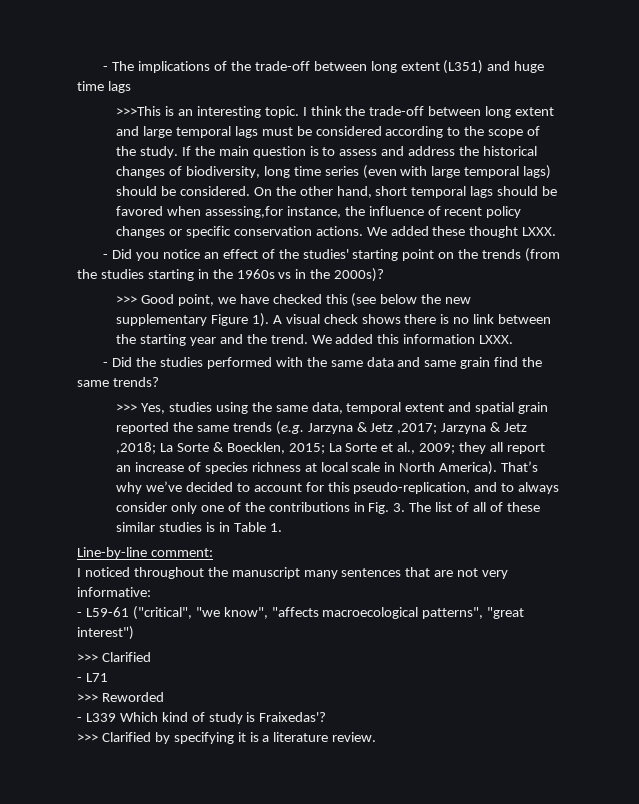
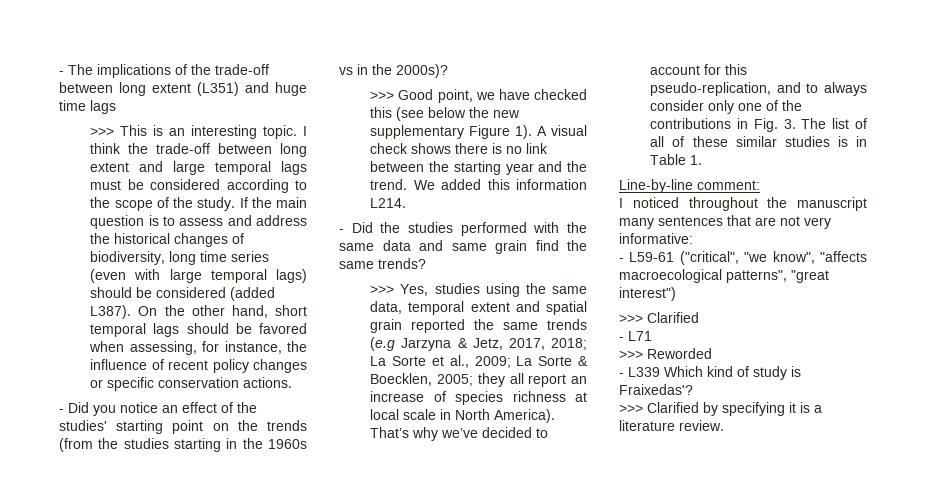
- >>>This is an interesting topic.
+ >>> This is an interesting topic.
- If the main question is to assess and address the historical changes of biodiversity, long time series (even with large temporal lags) should be considered.
+ If the main question is to assess and address the historical changes of biodiversity, long time series (even with large temporal lags) should be considered (added L387).
- On the other hand, short temporal lags should be favored when assessing,for instance, the influence of recent policy changes or specific conservation actions. We added these thought LXXX.
+ On the other hand, short temporal lags should be favored when assessing, for instance, the influence of recent policy changes or specific conservation actions.
- We added this information LXXX.
+ We added this information L214.
- >>> Yes, studies using the same data, temporal extent and spatial grain reported the same trends (e.g. Jarzyna & Jetz ,2017; Jarzyna & Jetz ,2018; La Sorte & Boecklen, 2015; La Sorte et al., 2009; they all report an increase of species richness at local scale in North America).
+ >>> Yes, studies using the same data, temporal extent and spatial grain reported the same trends (e.g Jarzyna & Jetz, 2017, 2018; La Sorte et al., 2009; La Sorte & Boecklen, 2005; they all report an increase of species richness at local scale in North America).

